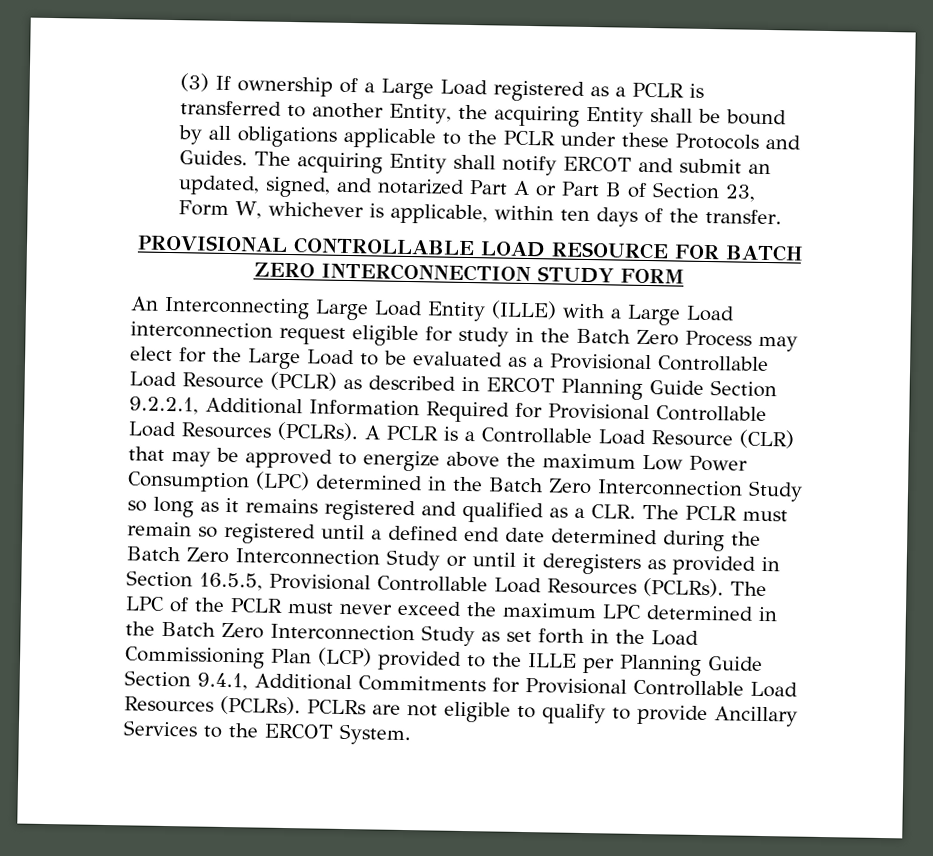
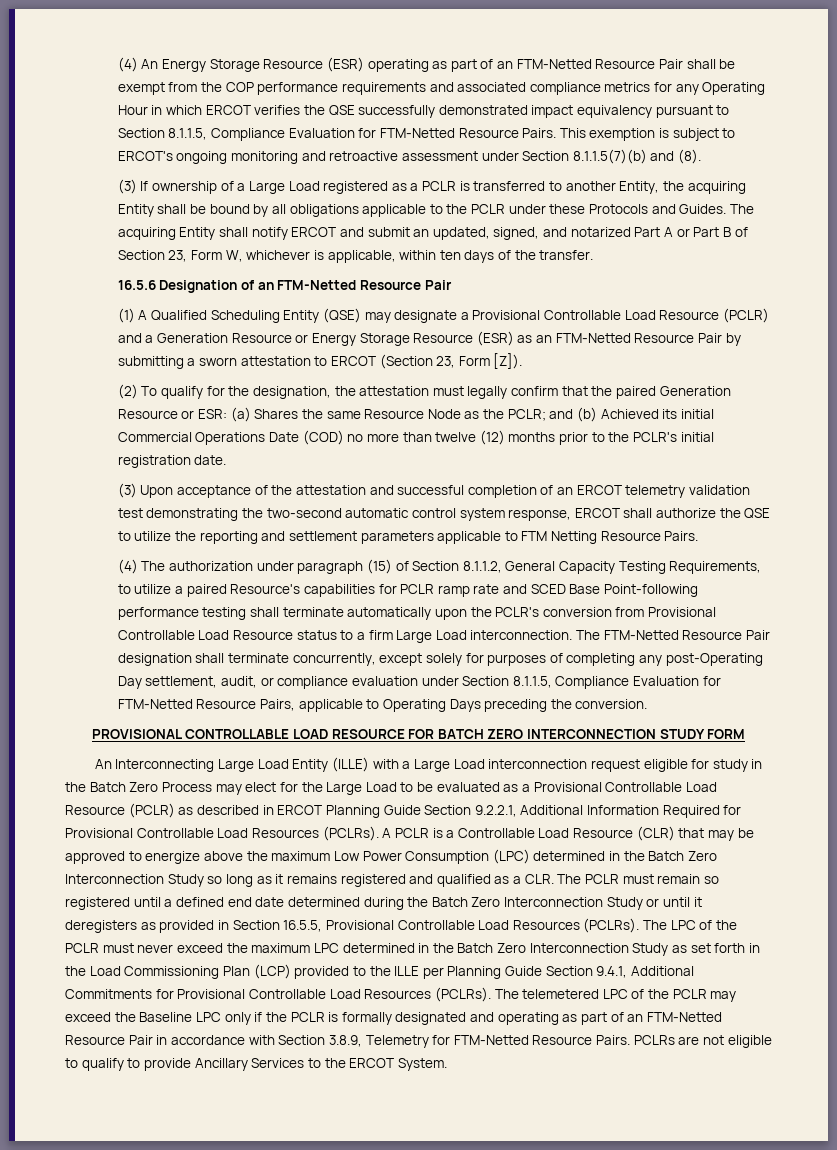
+ (4) An Energy Storage Resource (ESR) operating as part of an FTM-Netted Resource Pair shall be exempt from the COP performance requirements and associated compliance metrics for any Operating Hour in which ERCOT verifies the QSE successfully demonstrated impact equivalency pursuant to Section 8.1.1.5, Compliance Evaluation for FTM-Netted Resource Pairs. This exemption is subject to ERCOT's ongoing monitoring and retroactive assessment under Section 8.1.1.5(7)(b) and (8).
+ 16.5.6 Designation of an FTM-Netted Resource Pair
+ (1) A Qualified Scheduling Entity (QSE) may designate a Provisional Controllable Load Resource (PCLR) and a Generation Resource or Energy Storage Resource (ESR) as an FTM-Netted Resource Pair by submitting a sworn attestation to ERCOT (Section 23, Form [Z]).
+ (2) To qualify for the designation, the attestation must legally confirm that the paired Generation Resource or ESR: (a) Shares the same Resource Node as the PCLR; and (b) Achieved its initial Commercial Operations Date (COD) no more than twelve (12) months prior to the PCLR's initial registration date.
+ (3) Upon acceptance of the attestation and successful completion of an ERCOT telemetry validation test demonstrating the two-second automatic control system response, ERCOT shall authorize the QSE to utilize the reporting and settlement parameters applicable to FTM Netting Resource Pairs.
+ (4) The authorization under paragraph (15) of Section 8.1.1.2, General Capacity Testing Requirements, to utilize a paired Resource's capabilities for PCLR ramp rate and SCED Base Point-following performance testing shall terminate automatically upon the PCLR's conversion from Provisional Controllable Load Resource status to a firm Large Load interconnection. The FTM-Netted Resource Pair designation shall terminate concurrently, except solely for purposes of completing any post-Operating Day settlement, audit, or compliance evaluation under Section 8.1.1.5, Compliance Evaluation for FTM-Netted Resource Pairs, applicable to Operating Days preceding the conversion.
+ The telemetered LPC of the PCLR may exceed the Baseline LPC only if the PCLR is formally designated and operating as part of an FTM-Netted Resource Pair in accordance with Section 3.8.9, Telemetry for FTM-Netted Resource Pairs.

